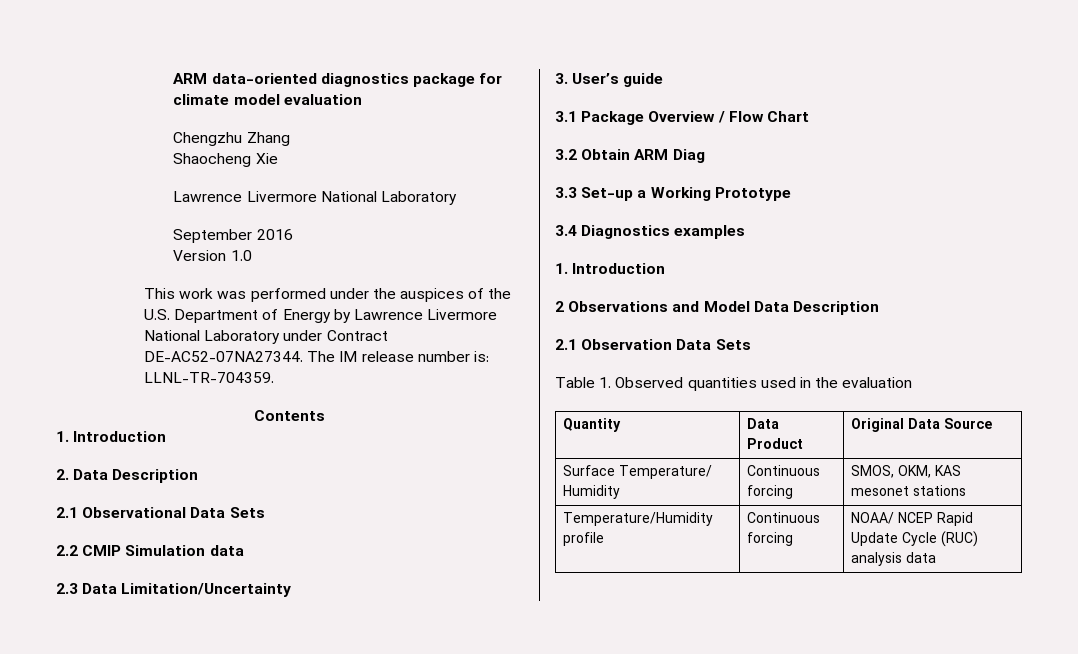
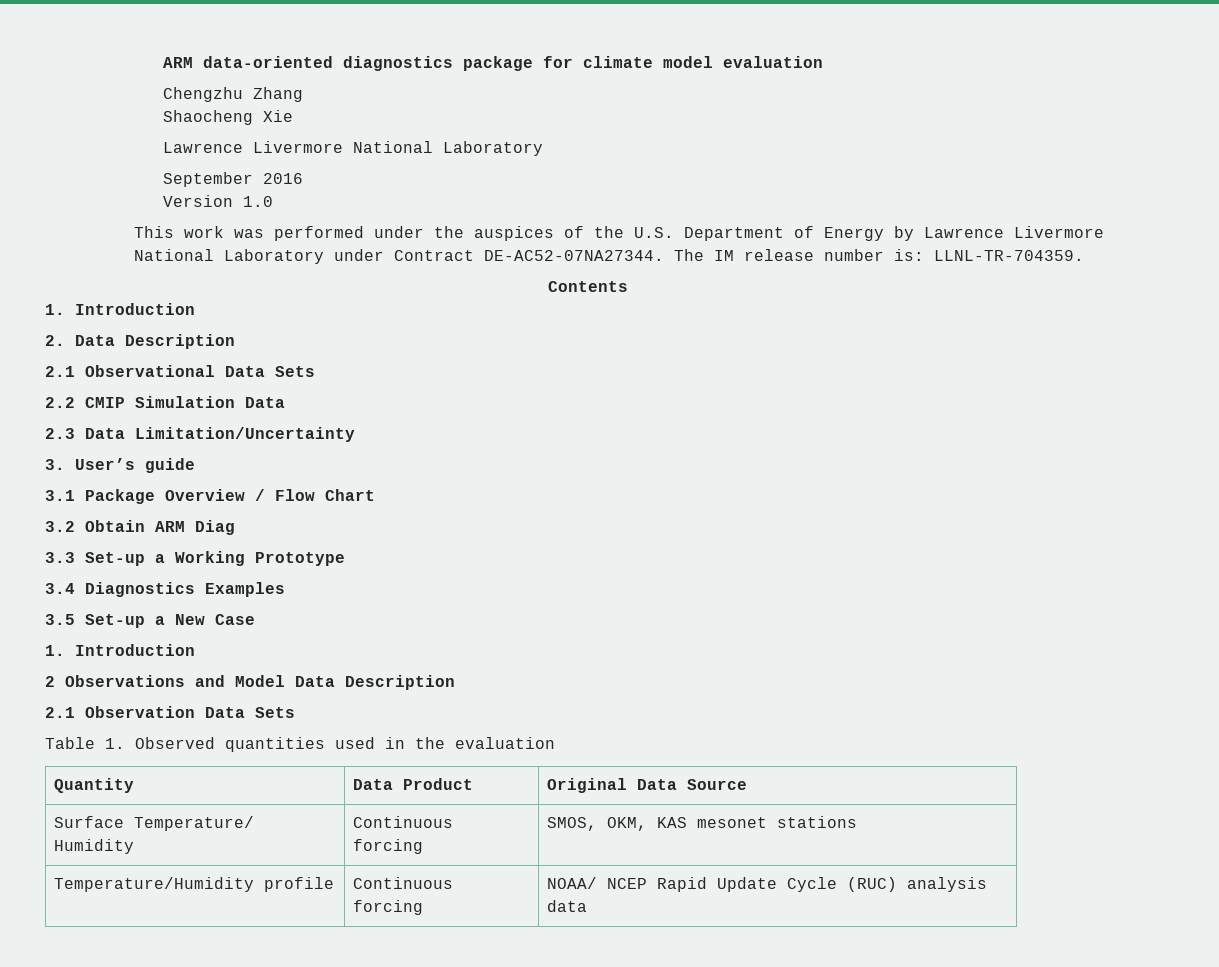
- 2.2 CMIP Simulation data
+ 2.2 CMIP Simulation Data
- 3.4 Diagnostics examples
+ 3.4 Diagnostics Examples
+ 3.5 Set-up a New Case

